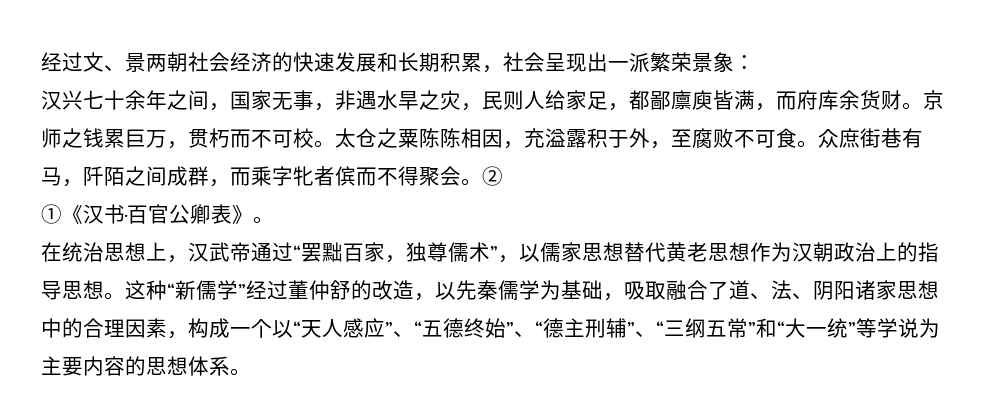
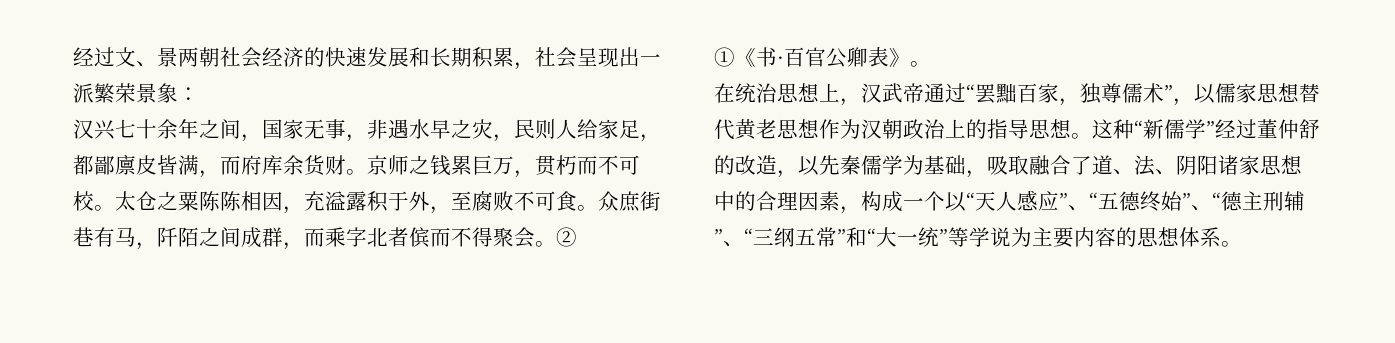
- 汉兴七十余年之间，国家无事，非遇水旱之灾，民则人给家足，都鄙廪庾皆满，而府库余货财。
+ 汉兴七十余年之间，国家无事，非遇水早之灾，民则人给家足，都鄙廪皮皆满，而府库余货财。
- 众庶街巷有马，阡陌之间成群，而乘字牝者傧而不得聚会。
+ 众庶街巷有马，阡陌之间成群，而乘字北者傧而不得聚会。
- ①《汉书·百官公卿表》。
+ ①《书·百官公卿表》。

